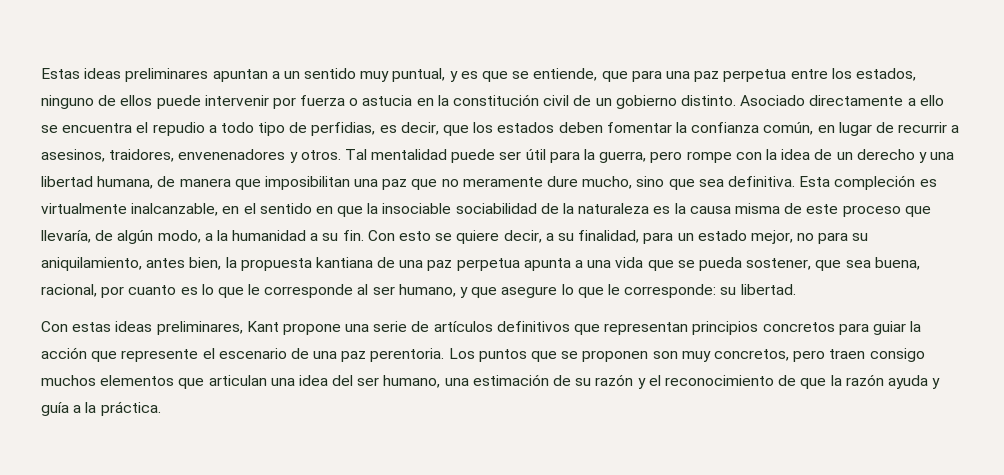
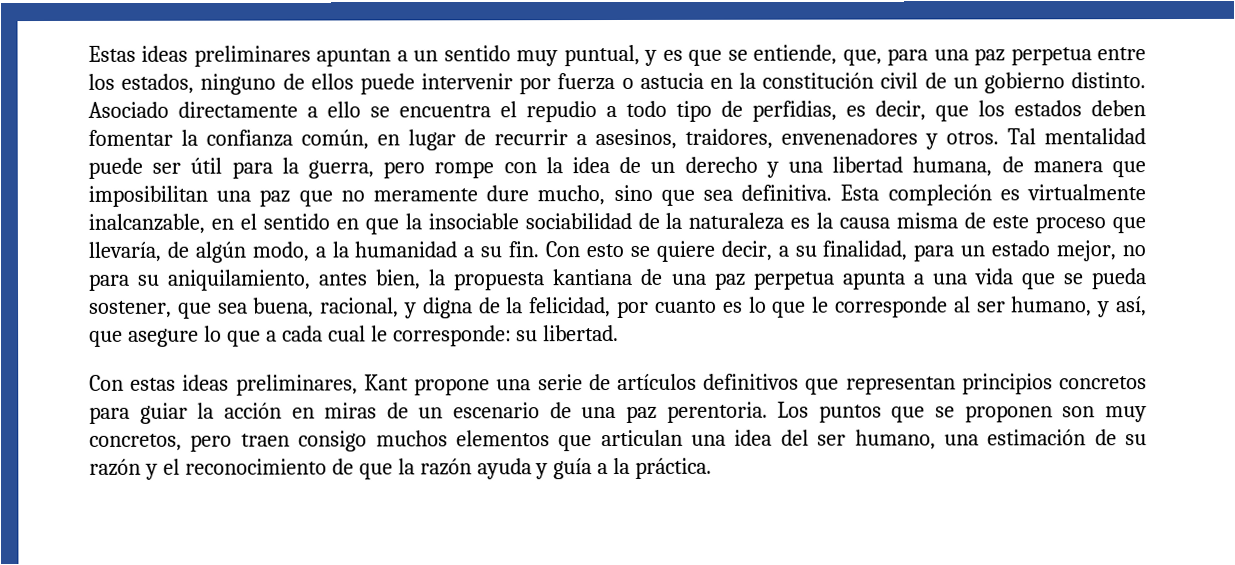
- Estas ideas preliminares apuntan a un sentido muy puntual, y es que se entiende, que para una paz perpetua entre los estados, ninguno de ellos puede intervenir por fuerza o astucia en la constitución civil de un gobierno distinto.
+ Estas ideas preliminares apuntan a un sentido muy puntual, y es que se entiende, que, para una paz perpetua entre los estados, ninguno de ellos puede intervenir por fuerza o astucia en la constitución civil de un gobierno distinto.
- Con esto se quiere decir, a su finalidad, para un estado mejor, no para su aniquilamiento, antes bien, la propuesta kantiana de una paz perpetua apunta a una vida que se pueda sostener, que sea buena, racional, por cuanto es lo que le corresponde al ser humano, y que asegure lo que le corresponde: su libertad.
+ Con esto se quiere decir, a su finalidad, para un estado mejor, no para su aniquilamiento, antes bien, la propuesta kantiana de una paz perpetua apunta a una vida que se pueda sostener, que sea buena, racional, y digna de la felicidad, por cuanto es lo que le corresponde al ser humano, y así, que asegure lo que a cada cual le corresponde: su libertad.
- Con estas ideas preliminares, Kant propone una serie de artículos definitivos que representan principios concretos para guiar la acción que represente el escenario de una paz perentoria.
+ Con estas ideas preliminares, Kant propone una serie de artículos definitivos que representan principios concretos para guiar la acción en miras de un escenario de una paz perentoria.

